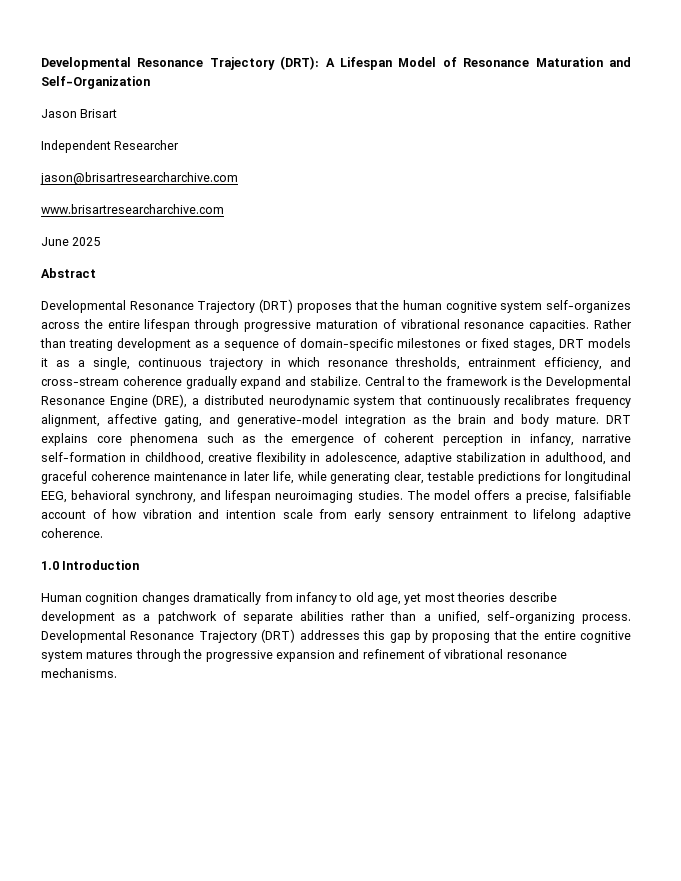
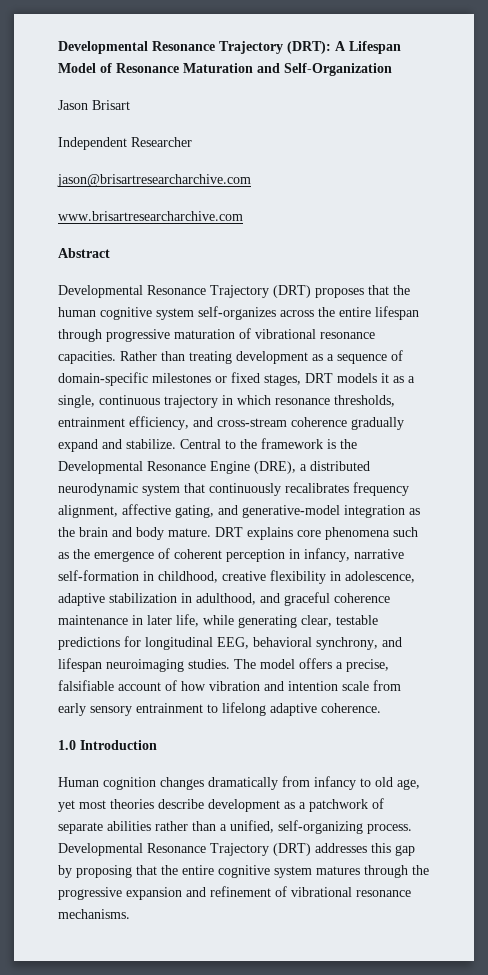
- June 2025

